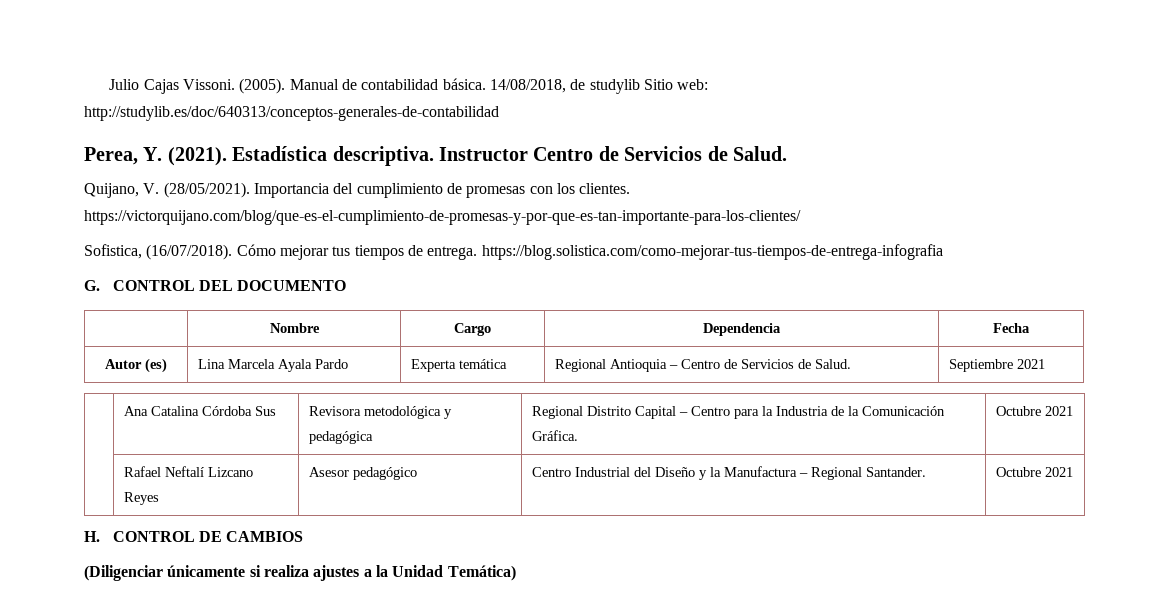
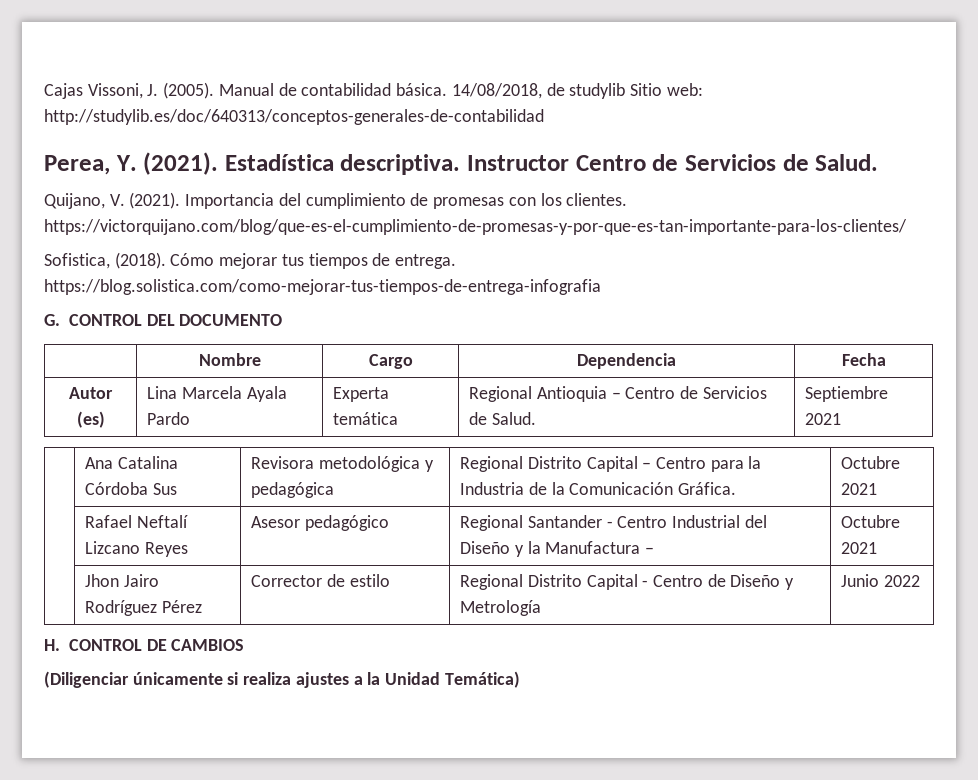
- Julio Cajas Vissoni. (2005).
+ Cajas Vissoni, J. (2005).
- Quijano, V. (28/05/2021).
+ Quijano, V. (2021).
- Sofistica, (16/07/2018).
+ Sofistica, (2018).
- | Rafael Neftalí Lizcano Reyes | Asesor pedagógico | Centro Industrial del Diseño y la Manufactura – Regional Santander. | Octubre 2021
+ | Rafael Neftalí Lizcano Reyes | Asesor pedagógico | Regional Santander - Centro Industrial del Diseño y la Manufactura – | Octubre 2021
+ | Jhon Jairo Rodríguez Pérez | Corrector de estilo | Regional Distrito Capital - Centro de Diseño y Metrología | Junio 2022

